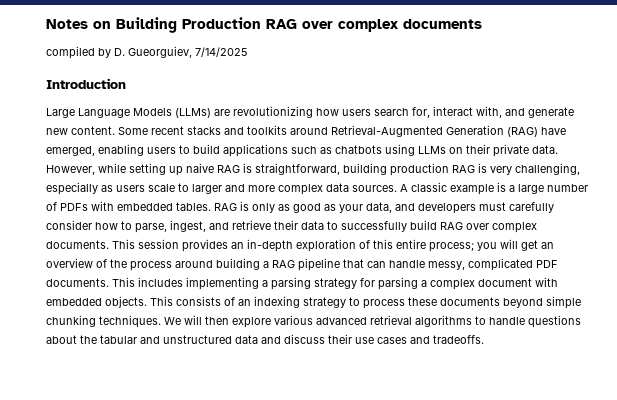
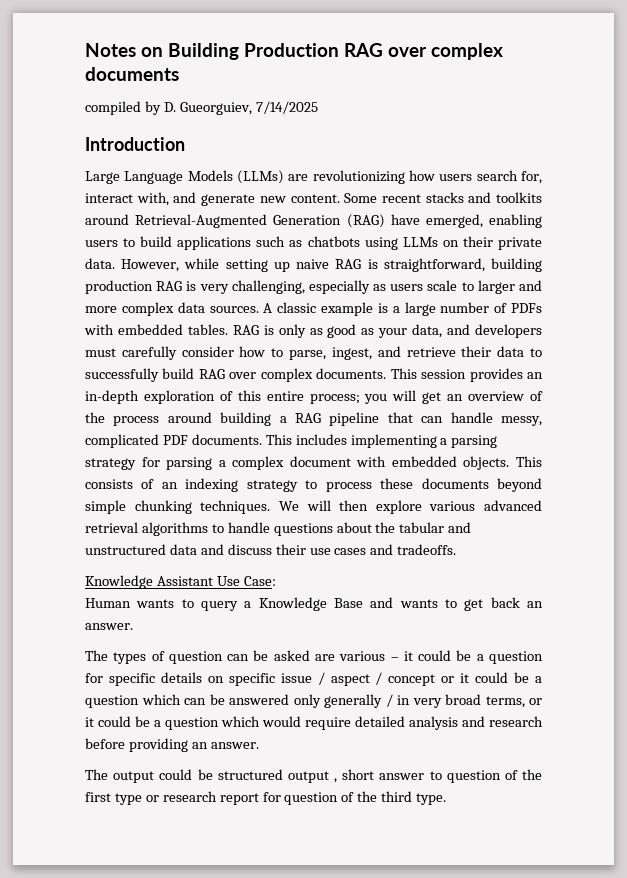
+ Knowledge Assistant Use Case:
+ Human wants to query a Knowledge Base and wants to get back an answer.
+ The types of question can be asked are various – it could be a question for specific details on specific issue / aspect / concept or it could be a question which can be answered only generally / in very broad terms, or it could be a question which would require detailed analysis and research before providing an answer.
+ The output could be structured output , short answer to question of the first type or research report for question of the third type.

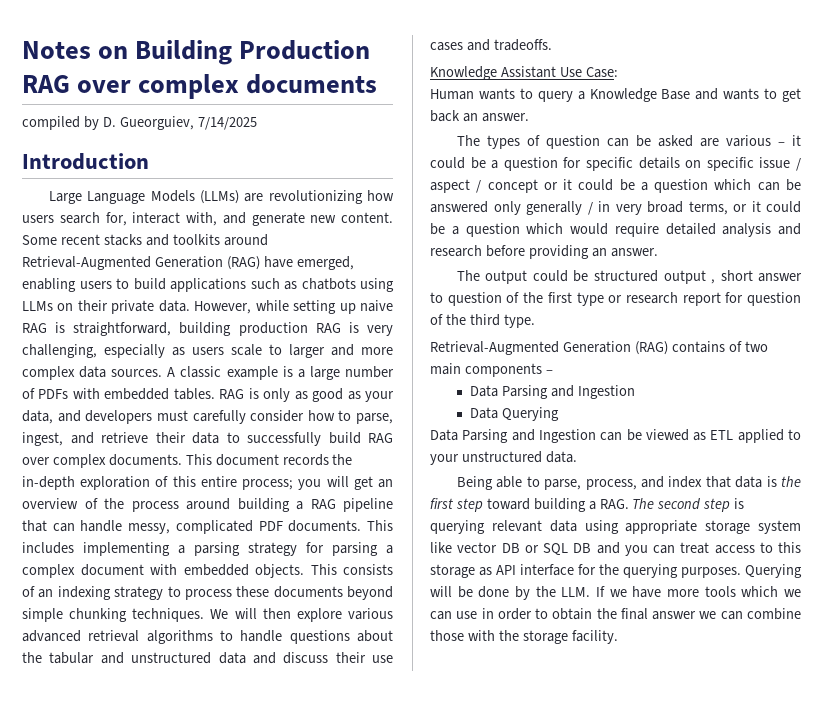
- This session provides an in-depth exploration of this entire process; you will get an overview of the process around building a RAG pipeline that can handle messy, complicated PDF documents.
+ This document records the in-depth exploration of this entire process; you will get an overview of the process around building a RAG pipeline that can handle messy, complicated PDF documents.
+ Retrieval-Augmented Generation (RAG) contains of two main components –
+ Data Parsing and Ingestion
+ Data Querying
+ Data Parsing and Ingestion can be viewed as ETL applied to your unstructured data.
+ Being able to parse, process, and index that data is the first step toward building a RAG. The second step is querying relevant data using appropriate storage system like vector DB or SQL DB and you can treat access to this storage as API interface for the querying purposes. Querying will be done by the LLM. If we have more tools which we can use in order to obtain the final answer we can combine those with the storage facility.

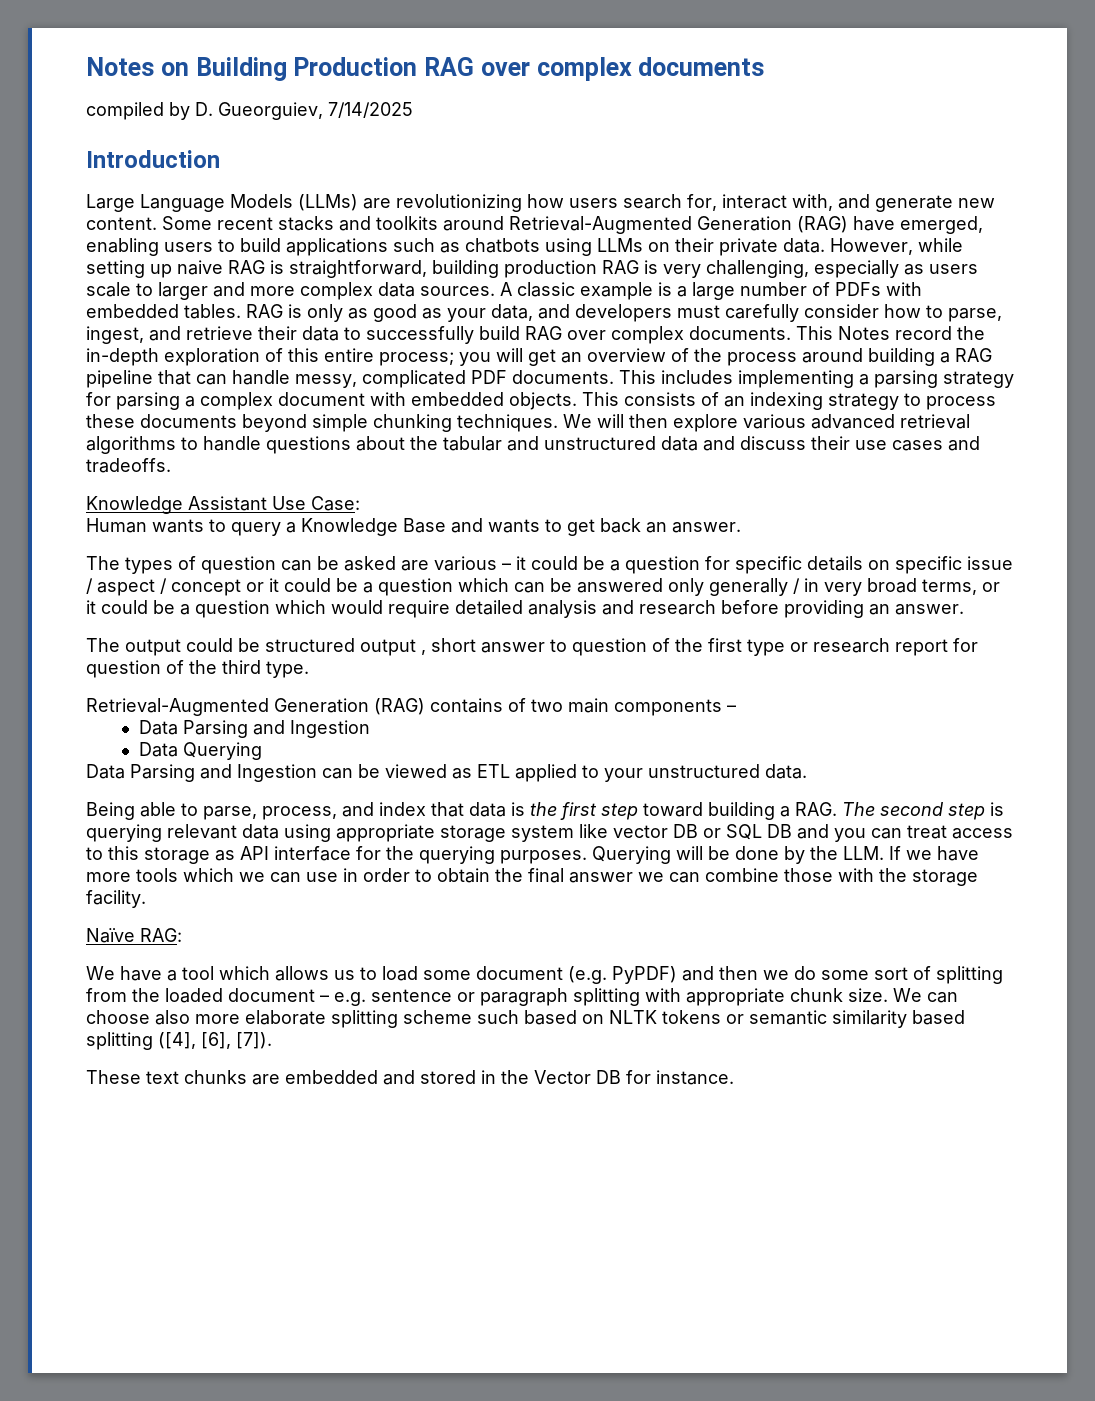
- This document records the in-depth exploration of this entire process; you will get an overview of the process around building a RAG pipeline that can handle messy, complicated PDF documents.
+ This Notes record the in-depth exploration of this entire process; you will get an overview of the process around building a RAG pipeline that can handle messy, complicated PDF documents.
+ Naïve RAG:
+ We have a tool which allows us to load some document (e.g. PyPDF) and then we do some sort of splitting from the loaded document – e.g. sentence or paragraph splitting with appropriate chunk size. We can choose also more elaborate splitting scheme such based on NLTK tokens or semantic similarity based splitting ([4], [6], [7]).
+ These text chunks are embedded and stored in the Vector DB for instance.

